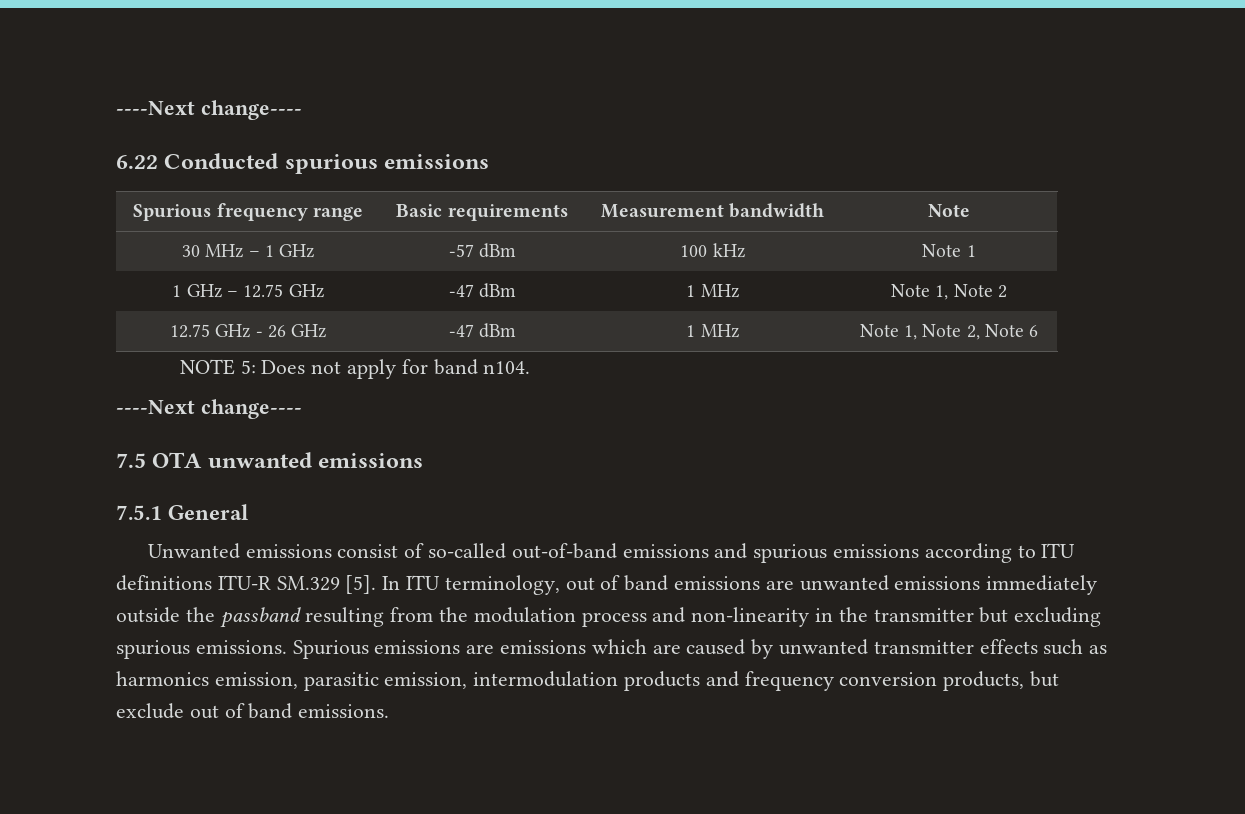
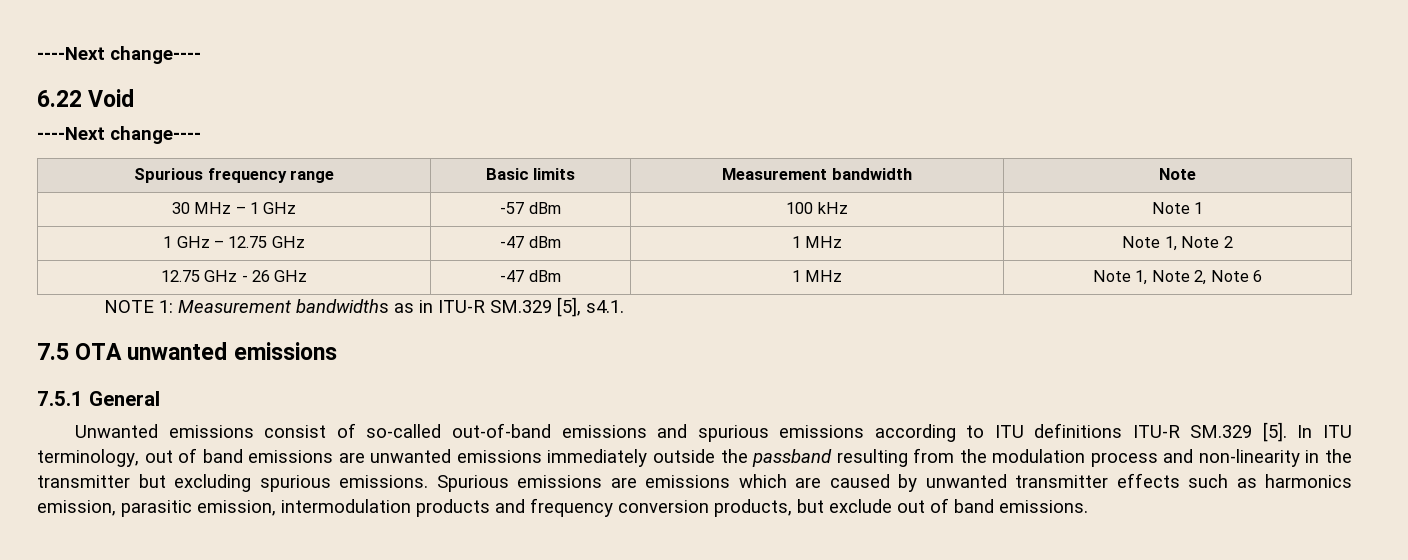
- 6.22 Conducted spurious emissions
+ 6.22 Void
+ ----Next change----
- Spurious frequency range | Basic requirements | Measurement bandwidth | Note
+ Spurious frequency range | Basic limits | Measurement bandwidth | Note
- NOTE 5: Does not apply for band n104.
- ----Next change----
+ NOTE 1: Measurement bandwidths as in ITU-R SM.329 [5], s4.1.

